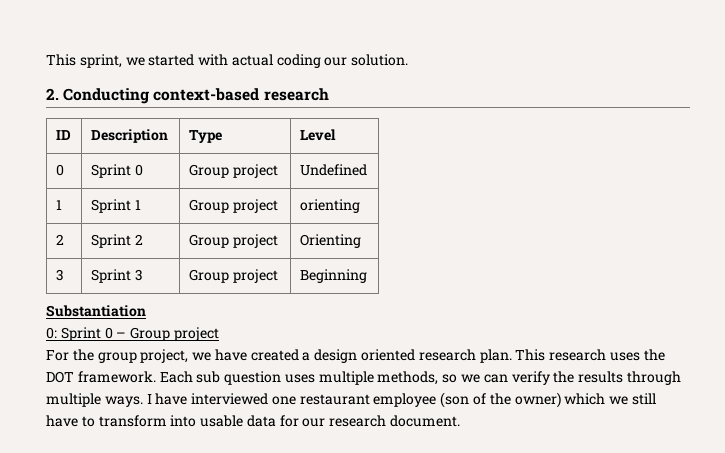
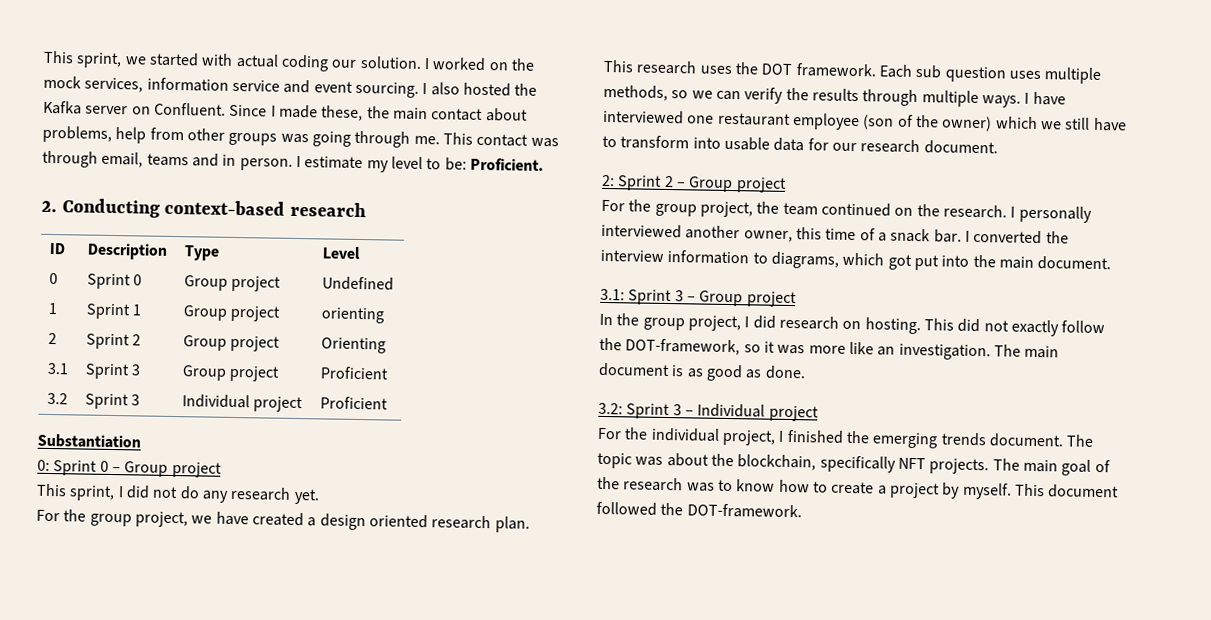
+ I worked on the mock services, information service and event sourcing. I also hosted the Kafka server on Confluent. Since I made these, the main contact about problems, help from other groups was going through me. This contact was through email, teams and in person. I estimate my level to be: Proficient.
- 3 | Sprint 3 | Group project | Beginning
+ 3.1 | Sprint 3 | Group project | Proficient
+ 3.2 | Sprint 3 | Individual project | Proficient
+ This sprint, I did not do any research yet.
+ 2: Sprint 2 – Group project
+ For the group project, the team continued on the research. I personally interviewed another owner, this time of a snack bar. I converted the interview information to diagrams, which got put into the main document.
+ 3.1: Sprint 3 – Group project
+ In the group project, I did research on hosting. This did not exactly follow the DOT-framework, so it was more like an investigation. The main document is as good as done.
+ 3.2: Sprint 3 – Individual project
+ For the individual project, I finished the emerging trends document. The topic was about the blockchain, specifically NFT projects. The main goal of the research was to know how to create a project by myself. This document followed the DOT-framework.

